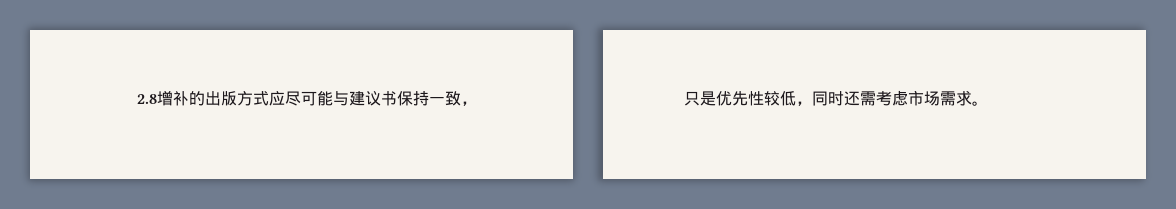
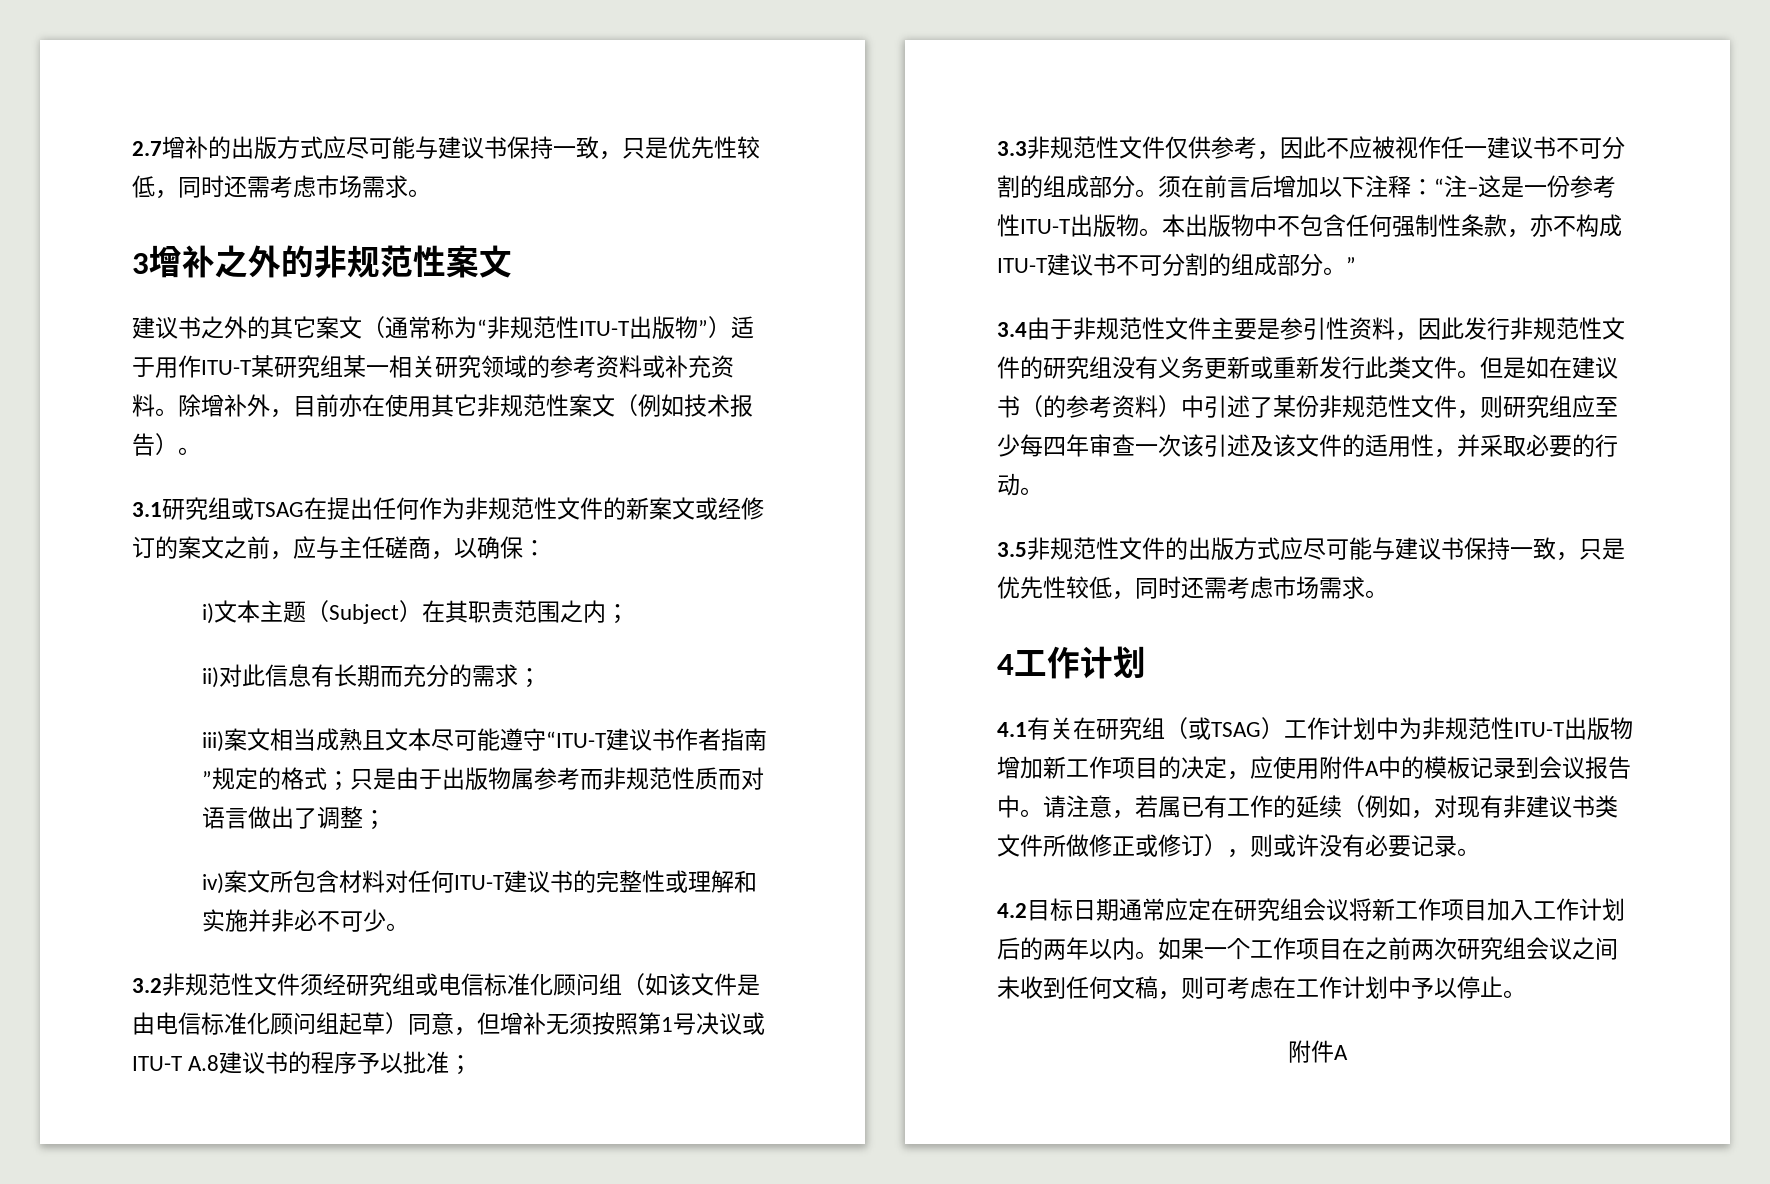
- 2.8增补的出版方式应尽可能与建议书保持一致，只是优先性较低，同时还需考虑市场需求。
+ 2.7增补的出版方式应尽可能与建议书保持一致，只是优先性较低，同时还需考虑市场需求。
+ 3增补之外的非规范性案文
+ 建议书之外的其它案文（通常称为“非规范性ITU-T出版物”）适于用作ITU-T某研究组某一相关研究领域的参考资料或补充资料。除增补外，目前亦在使用其它非规范性案文（例如技术报告）。
+ 3.1研究组或TSAG在提出任何作为非规范性文件的新案文或经修订的案文之前，应与主任磋商，以确保：
+ i)文本主题（Subject）在其职责范围之内；
+ ii)对此信息有长期而充分的需求；
+ iii)案文相当成熟且文本尽可能遵守“ITU-T建议书作者指南”规定的格式；只是由于出版物属参考而非规范性质而对语言做出了调整；
+ iv)案文所包含材料对任何ITU-T建议书的完整性或理解和实施并非必不可少。
+ 3.2非规范性文件须经研究组或电信标准化顾问组（如该文件是由电信标准化顾问组起草）同意，但增补无须按照第1号决议或ITU-T A.8建议书的程序予以批准；
+ 3.3非规范性文件仅供参考，因此不应被视作任一建议书不可分割的组成部分。须在前言后增加以下注释：“注–这是一份参考性ITU-T出版物。本出版物中不包含任何强制性条款，亦不构成ITU-T建议书不可分割的组成部分。”
+ 3.4由于非规范性文件主要是参引性资料，因此发行非规范性文件的研究组没有义务更新或重新发行此类文件。但是如在建议书（的参考资料）中引述了某份非规范性文件，则研究组应至少每四年审查一次该引述及该文件的适用性，并采取必要的行动。
+ 3.5非规范性文件的出版方式应尽可能与建议书保持一致，只是优先性较低，同时还需考虑市场需求。
+ 4工作计划
+ 4.1有关在研究组（或TSAG）工作计划中为非规范性ITU-T出版物增加新工作项目的决定，应使用附件A中的模板记录到会议报告中。请注意，若属已有工作的延续（例如，对现有非建议书类文件所做修正或修订），则或许没有必要记录。
+ 4.2目标日期通常应定在研究组会议将新工作项目加入工作计划后的两年以内。如果一个工作项目在之前两次研究组会议之间未收到任何文稿，则可考虑在工作计划中予以停止。
+ 附件A

